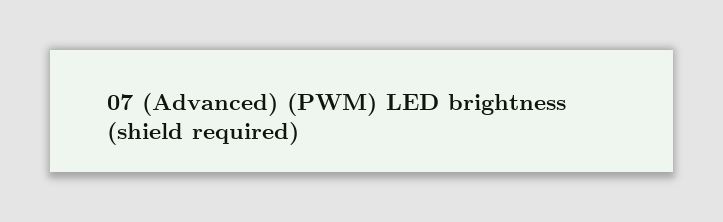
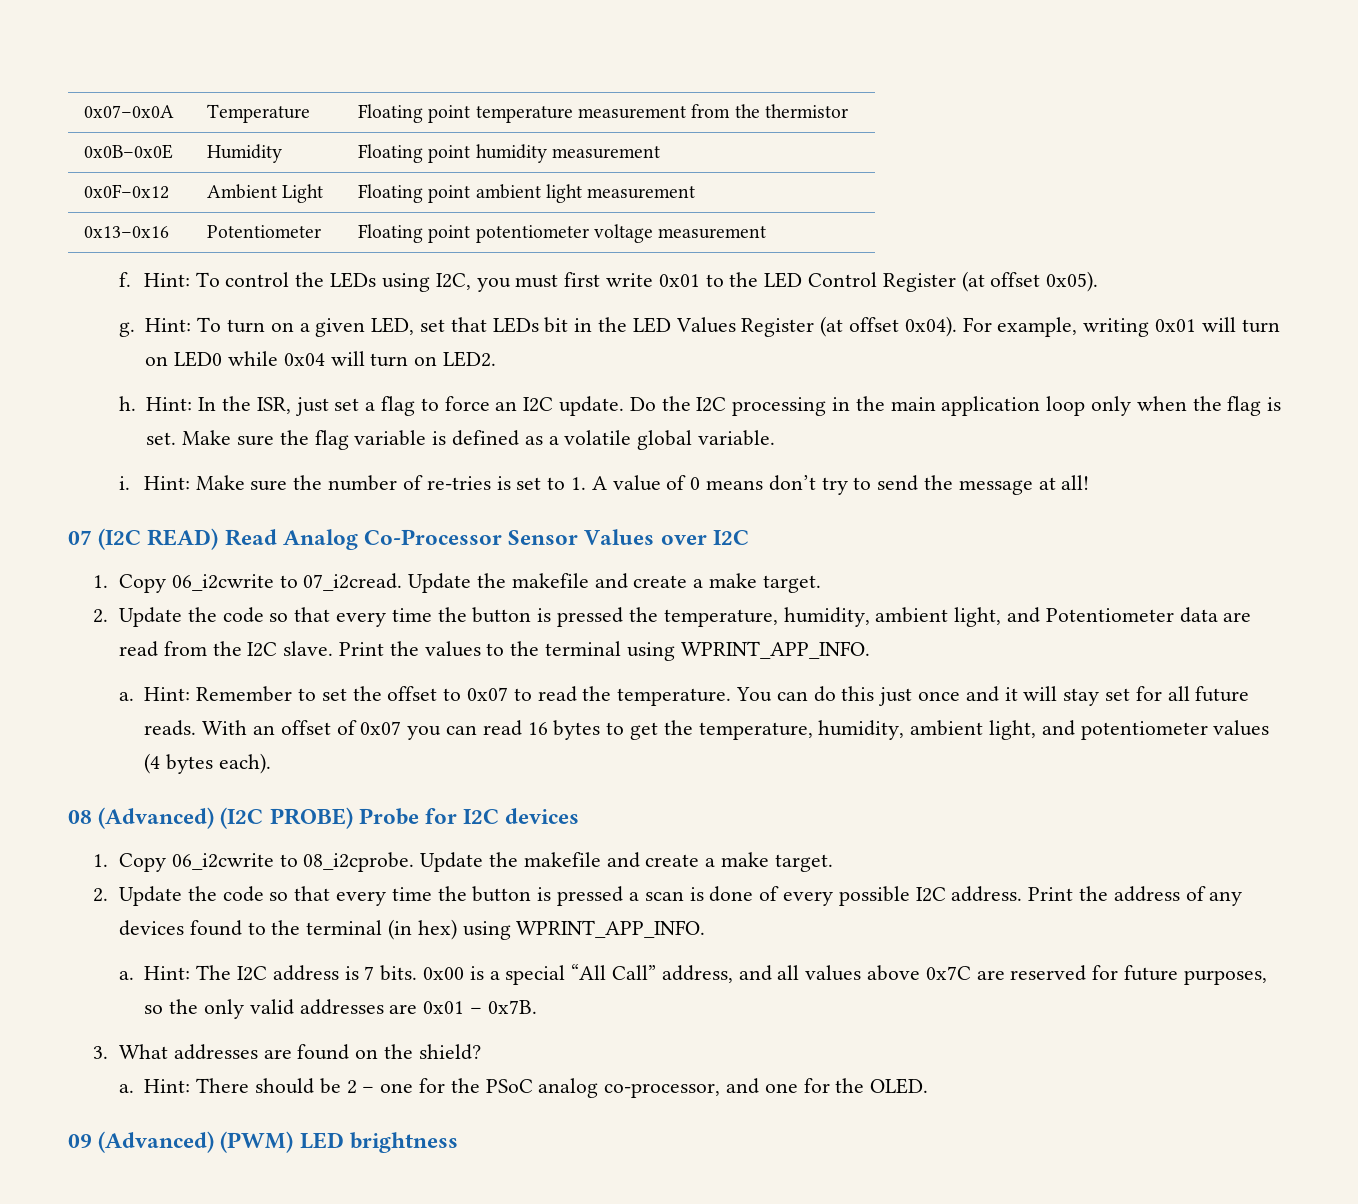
- 07 (Advanced) (PWM) LED brightness (shield required)
+ 0x07–0x0A | Temperature | Floating point temperature measurement from the thermistor
+ 0x0B–0x0E | Humidity | Floating point humidity measurement
+ 0x0F–0x12 | Ambient Light | Floating point ambient light measurement
+ 0x13–0x16 | Potentiometer | Floating point potentiometer voltage measurement
+ f. Hint: To control the LEDs using I2C, you must first write 0x01 to the LED Control Register (at offset 0x05).
+ g. Hint: To turn on a given LED, set that LEDs bit in the LED Values Register (at offset 0x04). For example, writing 0x01 will turn on LED0 while 0x04 will turn on LED2.
+ h. Hint: In the ISR, just set a flag to force an I2C update. Do the I2C processing in the main application loop only when the flag is set. Make sure the flag variable is defined as a volatile global variable.
+ i. Hint: Make sure the number of re-tries is set to 1. A value of 0 means don’t try to send the message at all!
+ 07 (I2C READ) Read Analog Co-Processor Sensor Values over I2C
+ 1. Copy 06_i2cwrite to 07_i2cread. Update the makefile and create a make target.
+ 2. Update the code so that every time the button is pressed the temperature, humidity, ambient light, and Potentiometer data are read from the I2C slave. Print the values to the terminal using WPRINT_APP_INFO.
+ a. Hint: Remember to set the offset to 0x07 to read the temperature. You can do this just once and it will stay set for all future reads. With an offset of 0x07 you can read 16 bytes to get the temperature, humidity, ambient light, and potentiometer values (4 bytes each).
+ 08 (Advanced) (I2C PROBE) Probe for I2C devices
+ 1. Copy 06_i2cwrite to 08_i2cprobe. Update the makefile and create a make target.
+ 2. Update the code so that every time the button is pressed a scan is done of every possible I2C address. Print the address of any devices found to the terminal (in hex) using WPRINT_APP_INFO.
+ a. Hint: The I2C address is 7 bits. 0x00 is a special “All Call” address, and all values above 0x7C are reserved for future purposes, so the only valid addresses are 0x01 – 0x7B.
+ 3. What addresses are found on the shield?
+ a. Hint: There should be 2 – one for the PSoC analog co-processor, and one for the OLED.
+ 09 (Advanced) (PWM) LED brightness

